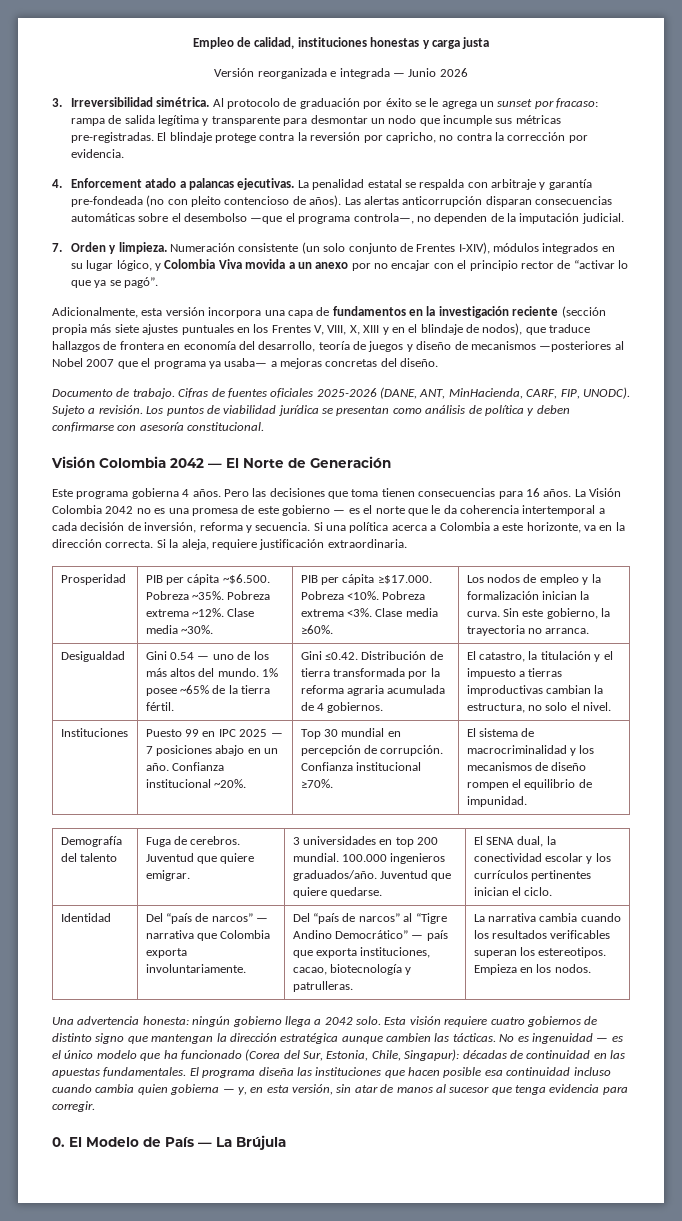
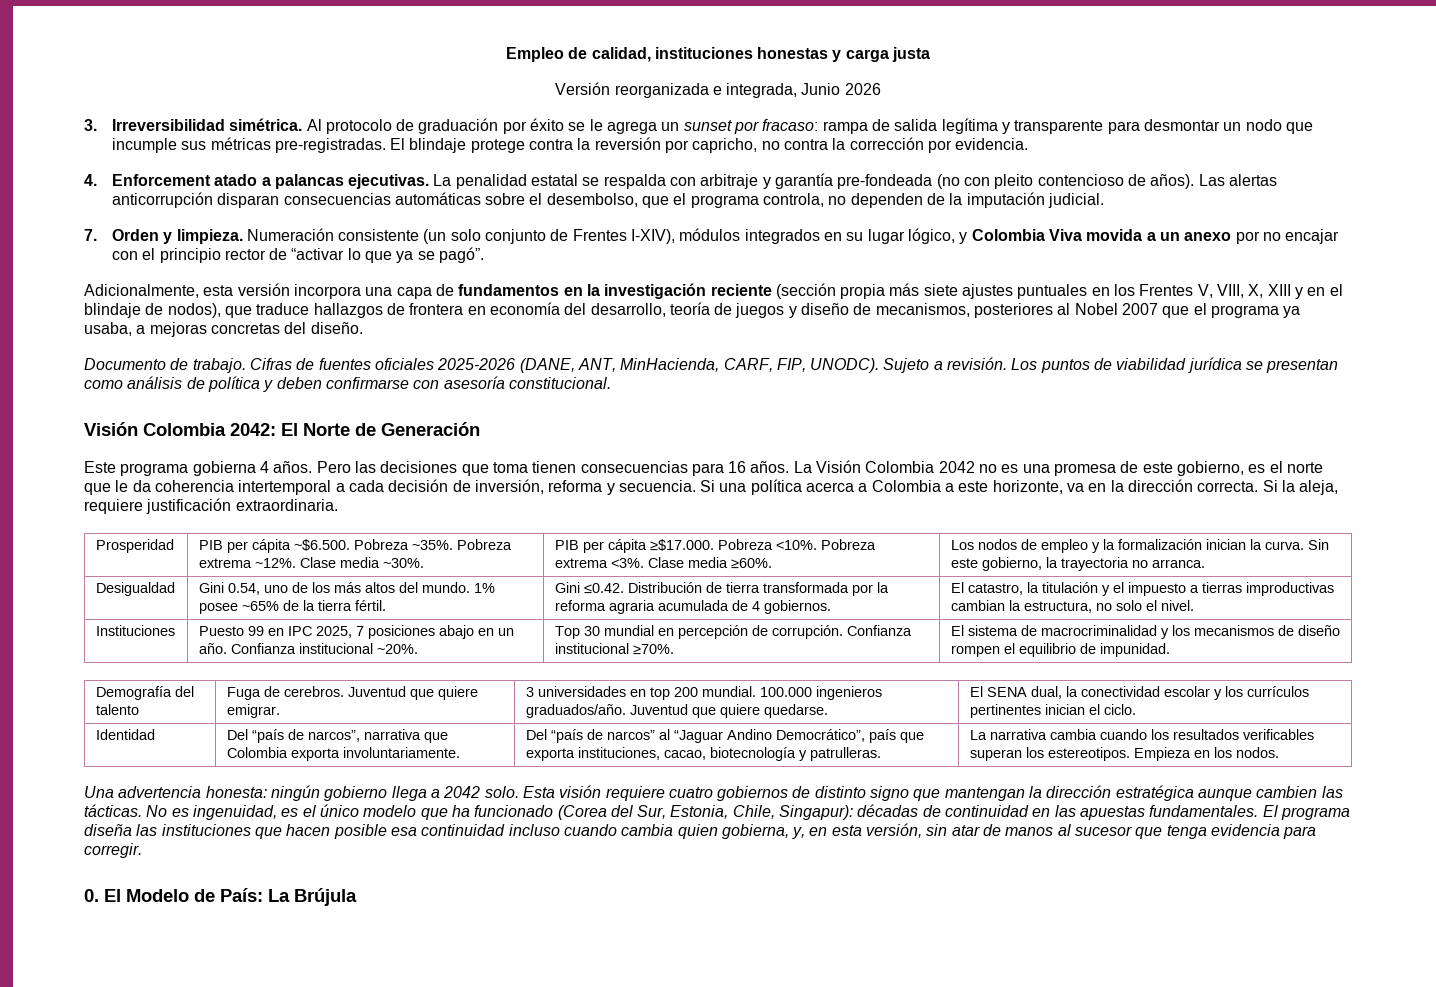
- Versión reorganizada e integrada — Junio 2026
+ Versión reorganizada e integrada, Junio 2026
- Las alertas anticorrupción disparan consecuencias automáticas sobre el desembolso —que el programa controla—, no dependen de la imputación judicial.
+ Las alertas anticorrupción disparan consecuencias automáticas sobre el desembolso, que el programa controla, no dependen de la imputación judicial.
- Adicionalmente, esta versión incorpora una capa de fundamentos en la investigación reciente (sección propia más siete ajustes puntuales en los Frentes V, VIII, X, XIII y en el blindaje de nodos), que traduce hallazgos de frontera en economía del desarrollo, teoría de juegos y diseño de mecanismos —posteriores al Nobel 2007 que el programa ya usaba— a mejoras concretas del diseño.
+ Adicionalmente, esta versión incorpora una capa de fundamentos en la investigación reciente (sección propia más siete ajustes puntuales en los Frentes V, VIII, X, XIII y en el blindaje de nodos), que traduce hallazgos de frontera en economía del desarrollo, teoría de juegos y diseño de mecanismos, posteriores al Nobel 2007 que el programa ya usaba, a mejoras concretas del diseño.
- Visión Colombia 2042 — El Norte de Generación
+ Visión Colombia 2042: El Norte de Generación
- La Visión Colombia 2042 no es una promesa de este gobierno — es el norte que le da coherencia intertemporal a cada decisión de inversión, reforma y secuencia.
+ La Visión Colombia 2042 no es una promesa de este gobierno, es el norte que le da coherencia intertemporal a cada decisión de inversión, reforma y secuencia.
- Gini 0.54 — uno de los más altos del mundo.
+ Gini 0.54, uno de los más altos del mundo.
- Instituciones | Puesto 99 en IPC 2025 — 7 posiciones abajo en un año. Confianza institucional ~20%. | Top 30 mundial en percepción de corrupción. Confianza institucional ≥70%. | El sistema de macrocriminalidad y los mecanismos de diseño rompen el equilibrio de impunidad.
+ Instituciones | Puesto 99 en IPC 2025, 7 posiciones abajo en un año. Confianza institucional ~20%. | Top 30 mundial en percepción de corrupción. Confianza institucional ≥70%. | El sistema de macrocriminalidad y los mecanismos de diseño rompen el equilibrio de impunidad.
- Del “país de narcos” — narrativa que Colombia exporta involuntariamente.
+ Del “país de narcos”, narrativa que Colombia exporta involuntariamente.
- Del “país de narcos” al “Tigre Andino Democrático” — país que exporta instituciones, cacao, biotecnología y patrulleras.
+ Del “país de narcos” al “Jaguar Andino Democrático”, país que exporta instituciones, cacao, biotecnología y patrulleras.
- No es ingenuidad — es el único modelo que ha funcionado (Corea del Sur, Estonia, Chile, Singapur): décadas de continuidad en las apuestas fundamentales.
+ No es ingenuidad, es el único modelo que ha funcionado (Corea del Sur, Estonia, Chile, Singapur): décadas de continuidad en las apuestas fundamentales.
- El programa diseña las instituciones que hacen posible esa continuidad incluso cuando cambia quien gobierna — y, en esta versión, sin atar de manos al sucesor que tenga evidencia para corregir.
+ El programa diseña las instituciones que hacen posible esa continuidad incluso cuando cambia quien gobierna, y, en esta versión, sin atar de manos al sucesor que tenga evidencia para corregir.
- 0. El Modelo de País — La Brújula
+ 0. El Modelo de País: La Brújula

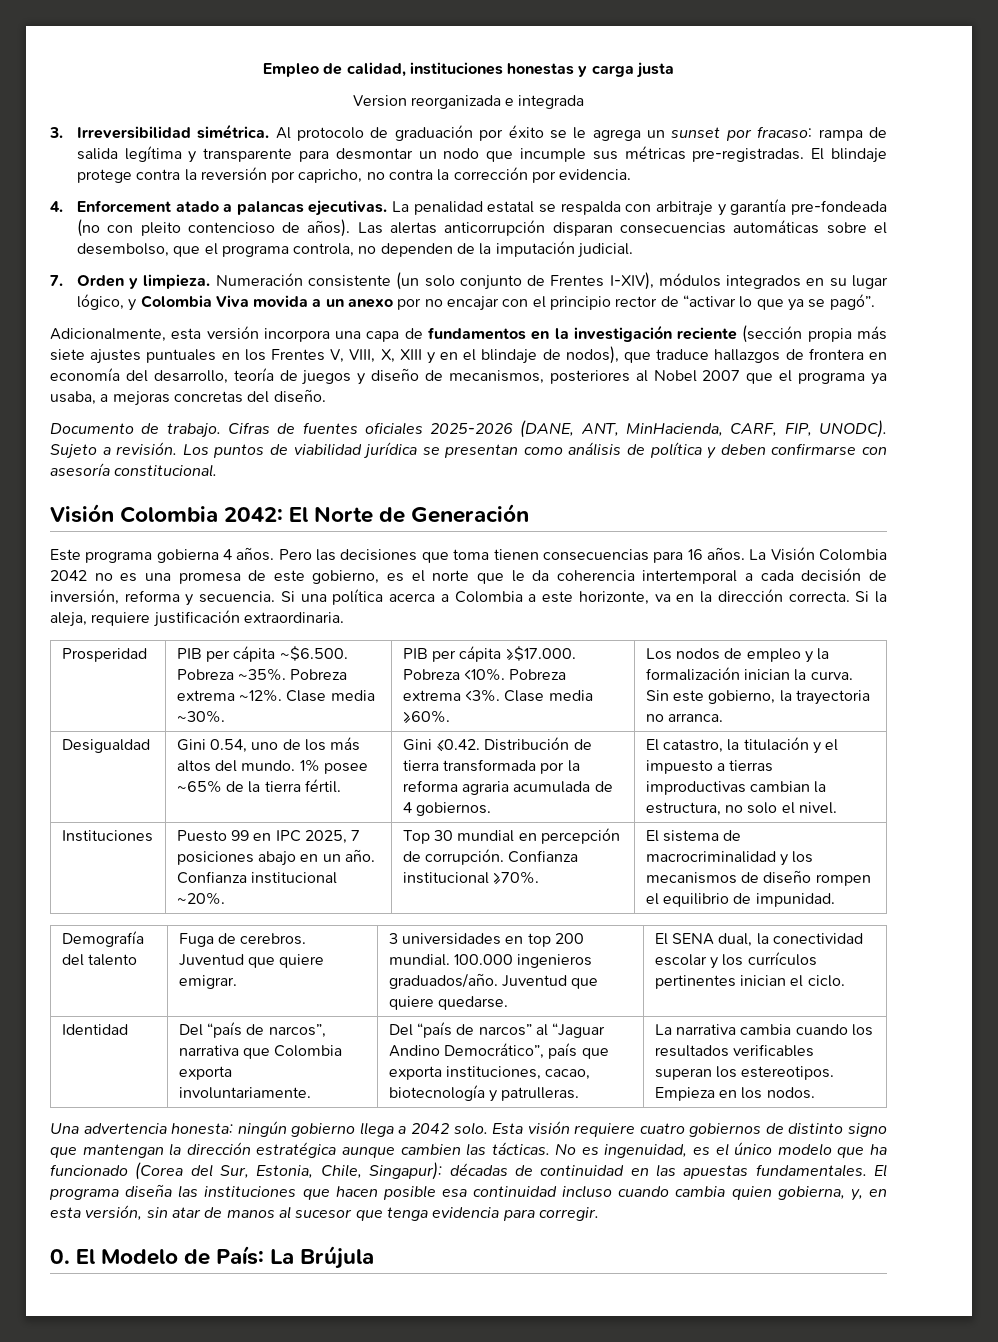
- Versión reorganizada e integrada, Junio 2026
+ Version reorganizada e integrada

